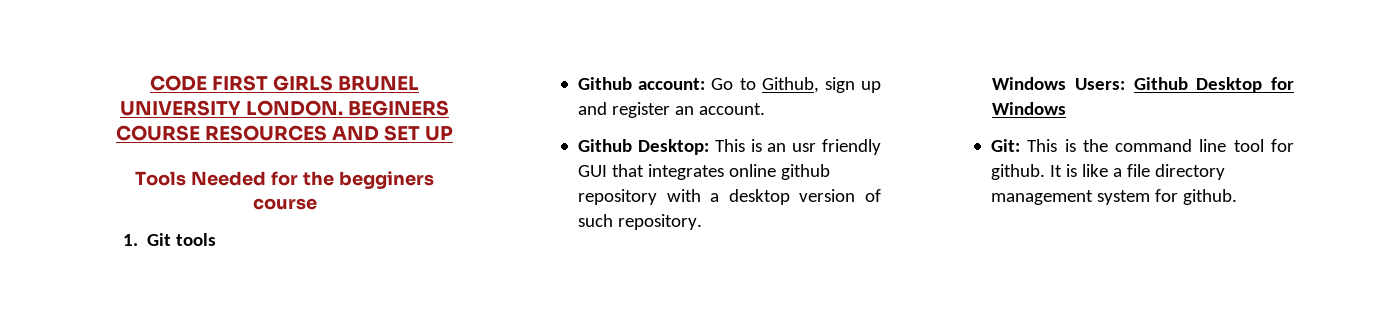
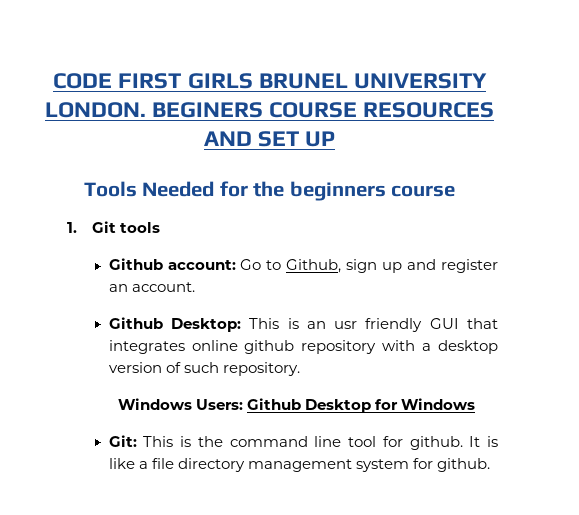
- Tools Needed for the begginers course
+ Tools Needed for the beginners course

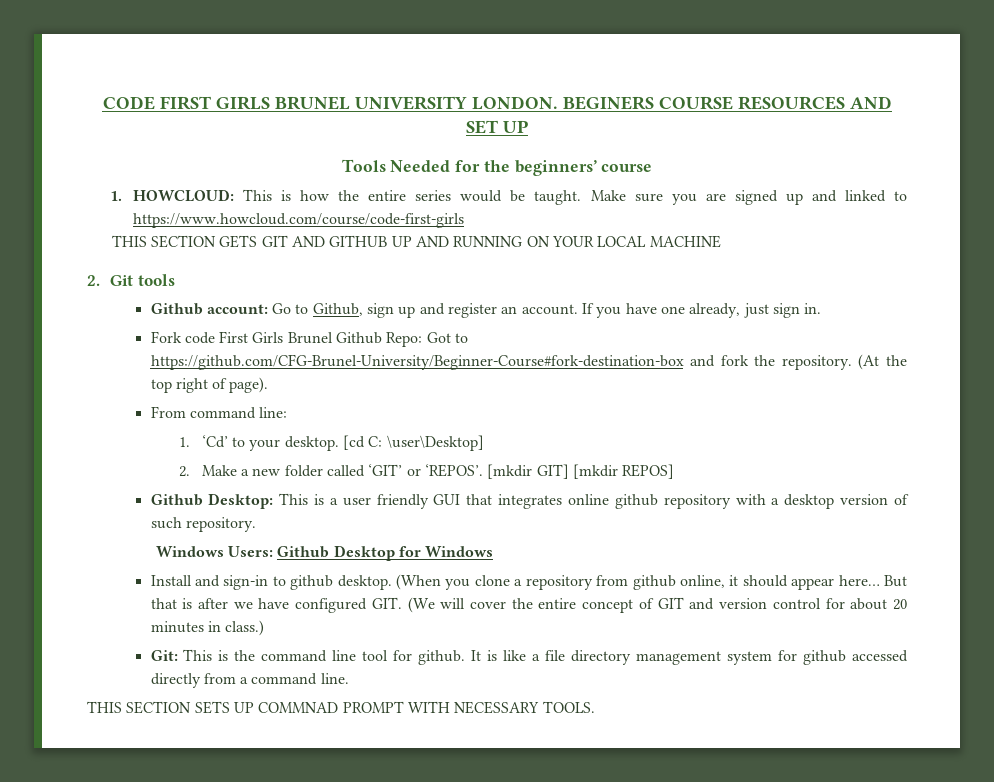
- Tools Needed for the beginners course
+ Tools Needed for the beginners’ course
- 1. Git tools
+ 1. HOWCLOUD: This is how the entire series would be taught. Make sure you are signed up and linked to https://www.howcloud.com/course/code-first-girls
+ THIS SECTION GETS GIT AND GITHUB UP AND RUNNING ON YOUR LOCAL MACHINE
+ 2. Git tools
+ If you have one already, just sign in.
+ Fork code First Girls Brunel Github Repo: Got to https://github.com/CFG-Brunel-University/Beginner-Course#fork-destination-box and fork the repository. (At the top right of page).
+ From command line:
+ 1. ‘Cd’ to your desktop. [cd C: \user\Desktop]
+ 2. Make a new folder called ‘GIT’ or ‘REPOS’. [mkdir GIT] [mkdir REPOS]
- Github Desktop: This is an usr friendly GUI that integrates online github repository with a desktop version of such repository.
+ Github Desktop: This is a user friendly GUI that integrates online github repository with a desktop version of such repository.
+ Install and sign-in to github desktop. (When you clone a repository from github online, it should appear here… But that is after we have configured GIT. (We will cover the entire concept of GIT and version control for about 20 minutes in class.)
- It is like a file directory management system for github.
+ It is like a file directory management system for github accessed directly from a command line.
+ THIS SECTION SETS UP COMMNAD PROMPT WITH NECESSARY TOOLS.

